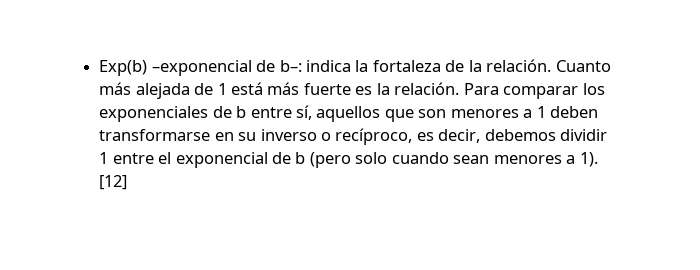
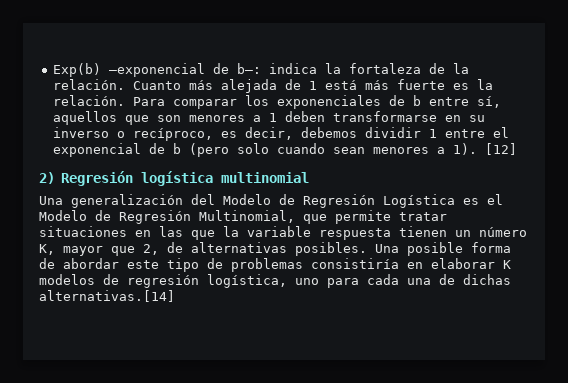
+ 2) Regresión logística multinomial
+ Una generalización del Modelo de Regresión Logística es el Modelo de Regresión Multinomial, que permite tratar situaciones en las que la variable respuesta tienen un número K, mayor que 2, de alternativas posibles. Una posible forma de abordar este tipo de problemas consistiría en elaborar K modelos de regresión logística, uno para cada una de dichas alternativas.[14]

